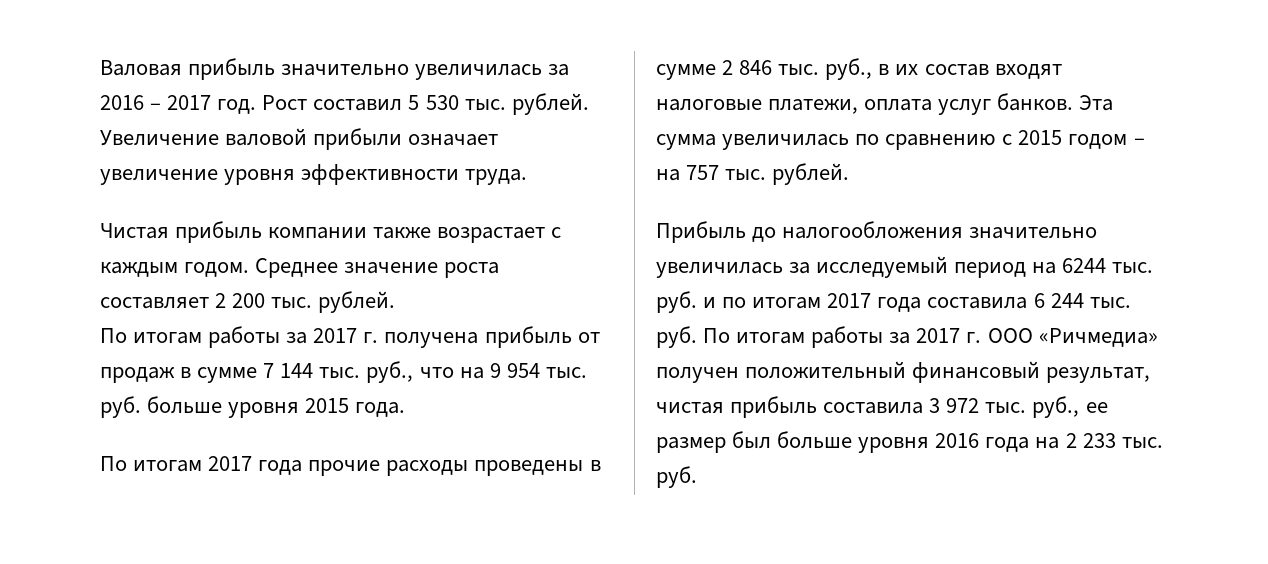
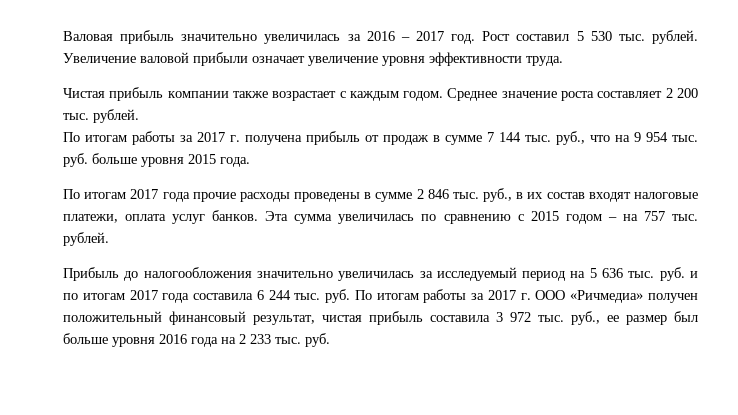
- Прибыль до налогообложения значительно увеличилась за исследуемый период на 6244 тыс. руб. и по итогам 2017 года составила 6 244 тыс. руб. По итогам работы за 2017 г. ООО «Ричмедиа» получен положительный финансовый результат, чистая прибыль составила 3 972 тыс. руб., ее размер был больше уровня 2016 года на 2 233 тыс. руб.
+ Прибыль до налогообложения значительно увеличилась за исследуемый период на 5 636 тыс. руб. и по итогам 2017 года составила 6 244 тыс. руб. По итогам работы за 2017 г. ООО «Ричмедиа» получен положительный финансовый результат, чистая прибыль составила 3 972 тыс. руб., ее размер был больше уровня 2016 года на 2 233 тыс. руб.

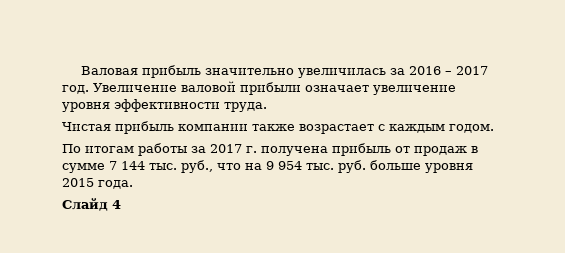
- Рост составил 5 530 тыс. рублей.
- Среднее значение роста составляет 2 200 тыс. рублей.
- По итогам 2017 года прочие расходы проведены в сумме 2 846 тыс. руб., в их состав входят налоговые платежи, оплата услуг банков. Эта сумма увеличилась по сравнению с 2015 годом – на 757 тыс. рублей.
- Прибыль до налогообложения значительно увеличилась за исследуемый период на 5 636 тыс. руб. и по итогам 2017 года составила 6 244 тыс. руб. По итогам работы за 2017 г. ООО «Ричмедиа» получен положительный финансовый результат, чистая прибыль составила 3 972 тыс. руб., ее размер был больше уровня 2016 года на 2 233 тыс. руб.
+ Слайд 4

